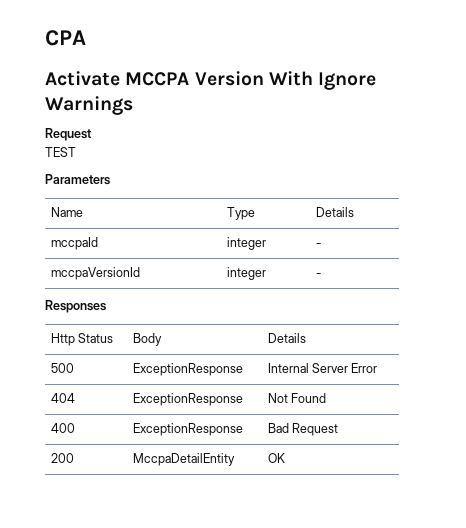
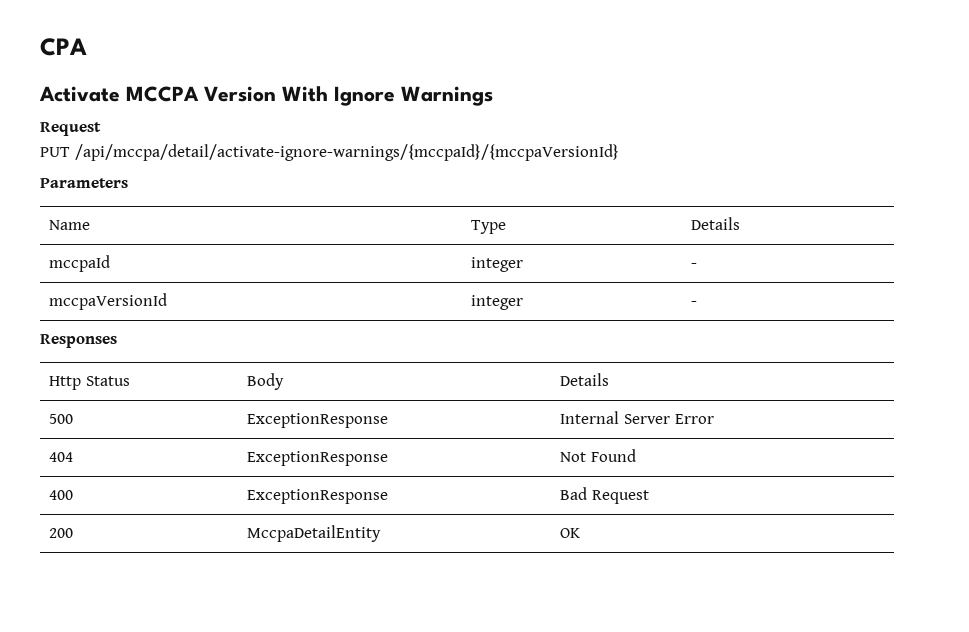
- TEST
+ PUT /api/mccpa/detail/activate-ignore-warnings/{mccpaId}/{mccpaVersionId}

